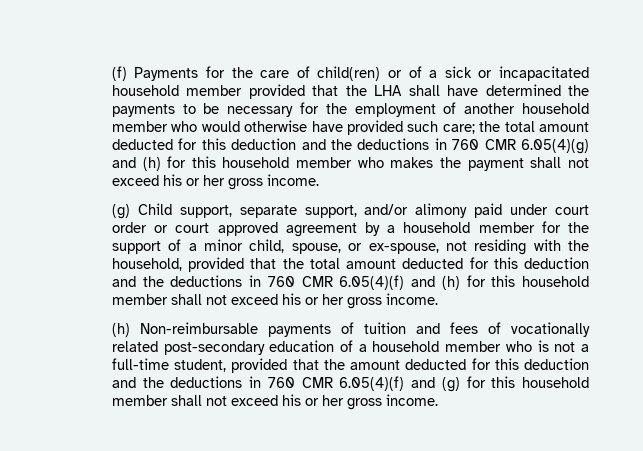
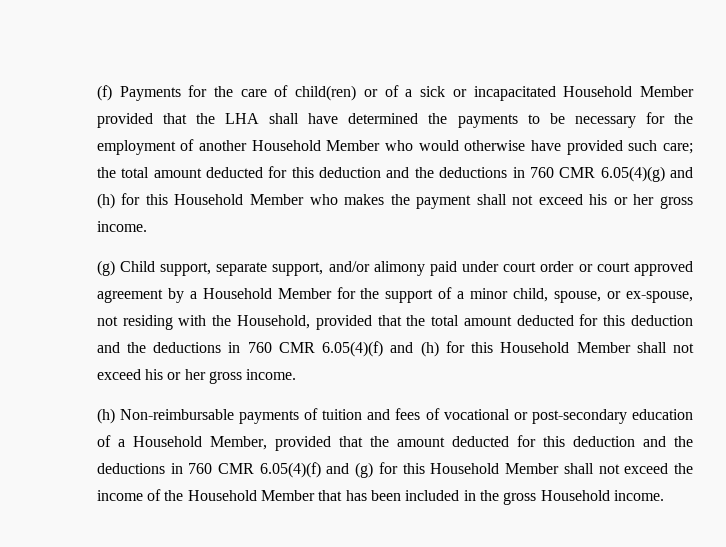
- (f) Payments for the care of child(ren) or of a sick or incapacitated household member provided that the LHA shall have determined the payments to be necessary for the employment of another household member who would otherwise have provided such care;
+ (f) Payments for the care of child(ren) or of a sick or incapacitated Household Member provided that the LHA shall have determined the payments to be necessary for the employment of another Household Member who would otherwise have provided such care;
- the total amount deducted for this deduction and the deductions in 760 CMR 6.05(4)(g) and (h) for this household member who makes the payment shall not exceed his or her gross income.
+ the total amount deducted for this deduction and the deductions in 760 CMR 6.05(4)(g) and (h) for this Household Member who makes the payment shall not exceed his or her gross income.
- (g) Child support, separate support, and/or alimony paid under court order or court approved agreement by a household member for the support of a minor child, spouse, or ex-spouse, not residing with the household, provided that the total amount deducted for this deduction and the deductions in 760 CMR 6.05(4)(f) and (h) for this household member shall not exceed his or her gross income.
+ (g) Child support, separate support, and/or alimony paid under court order or court approved agreement by a Household Member for the support of a minor child, spouse, or ex-spouse, not residing with the Household, provided that the total amount deducted for this deduction and the deductions in 760 CMR 6.05(4)(f) and (h) for this Household Member shall not exceed his or her gross income.
- (h) Non-reimbursable payments of tuition and fees of vocationally related post-secondary education of a household member who is not a full-time student, provided that the amount deducted for this deduction and the deductions in 760 CMR 6.05(4)(f) and (g) for this household member shall not exceed his or her gross income.
+ (h) Non-reimbursable payments of tuition and fees of vocational or post-secondary education of a Household Member, provided that the amount deducted for this deduction and the deductions in 760 CMR 6.05(4)(f) and (g) for this Household Member shall not exceed the income of the Household Member that has been included in the gross Household income.

